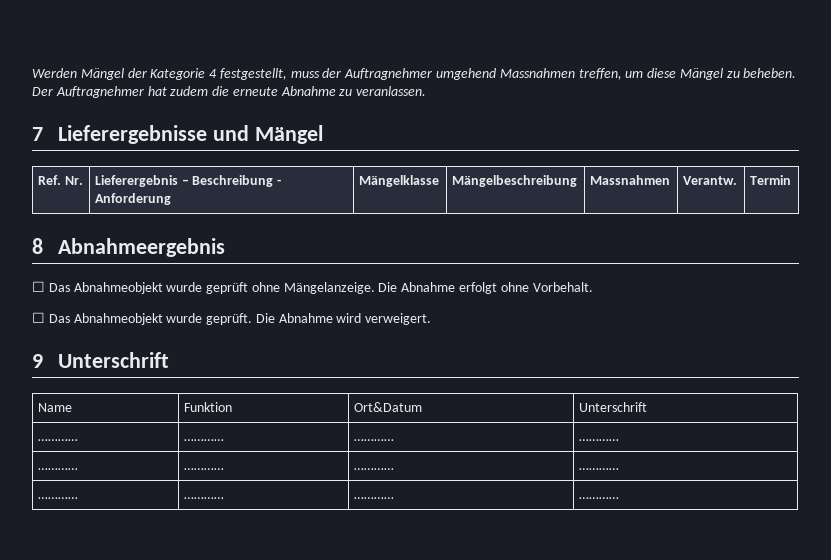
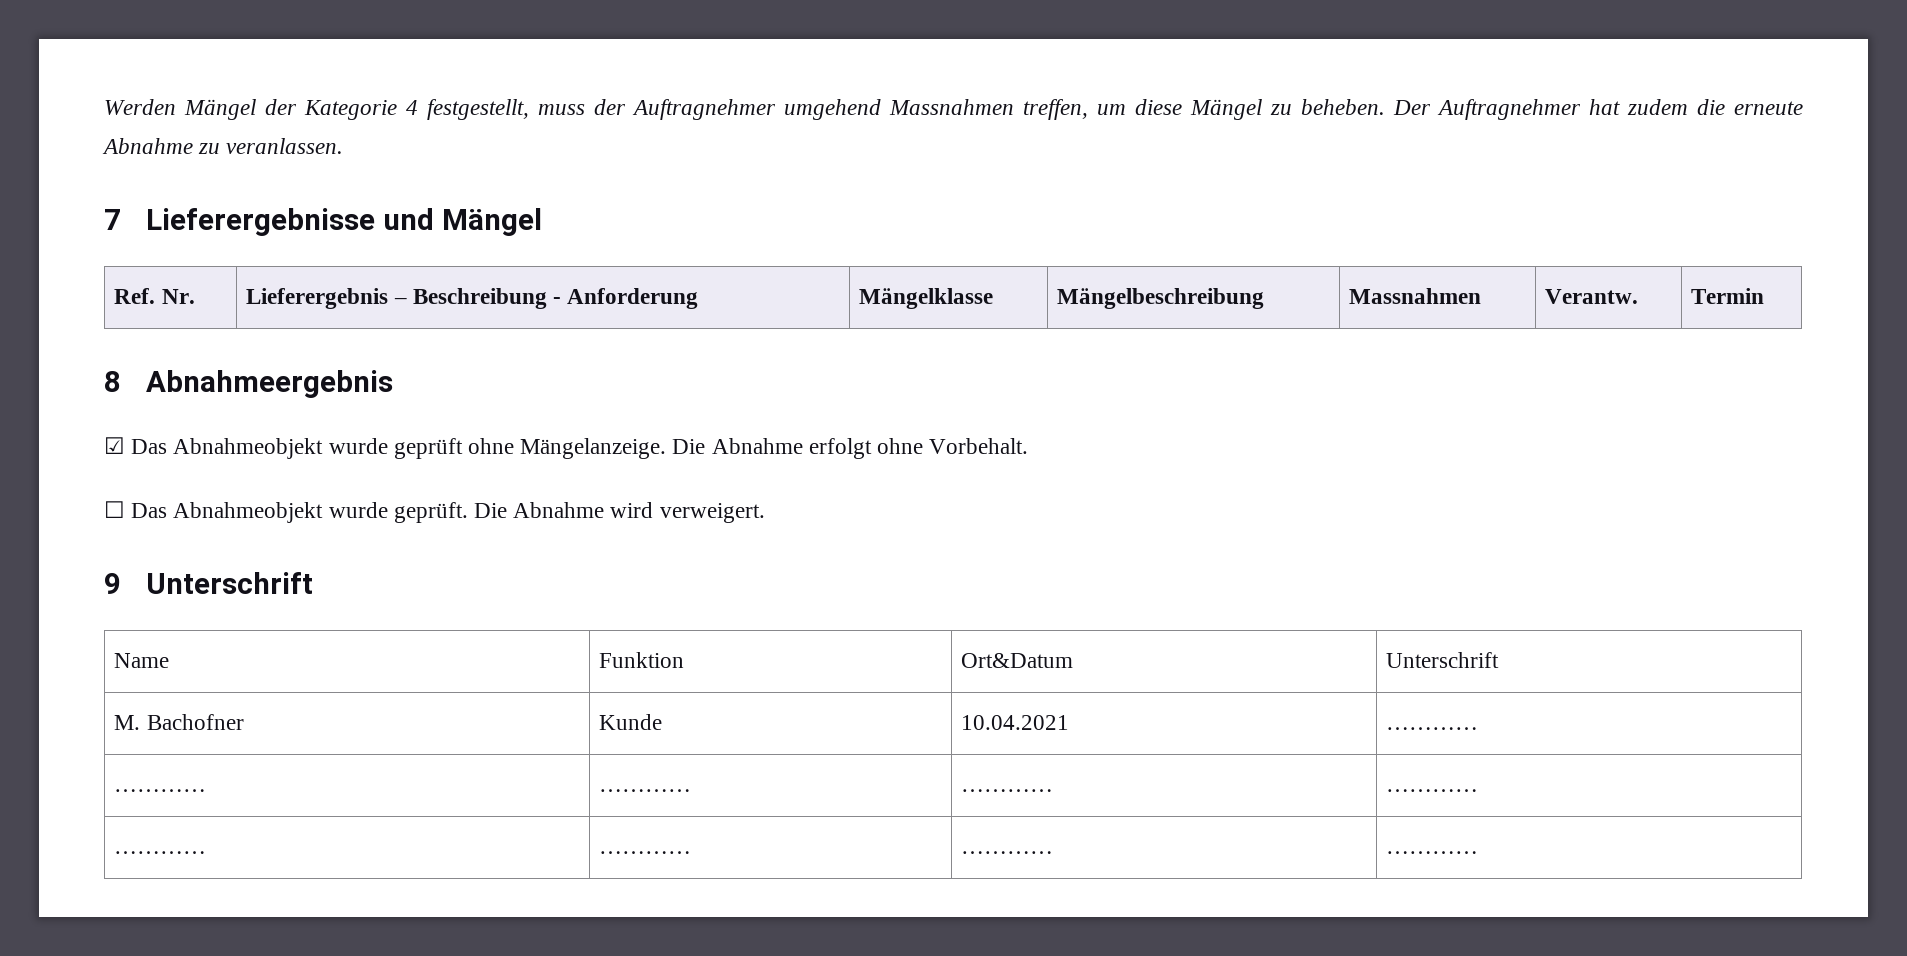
- ☐ Das Abnahmeobjekt wurde geprüft ohne Mängelanzeige.
+ ☑ Das Abnahmeobjekt wurde geprüft ohne Mängelanzeige.
  Name | Funktion | Ort&Datum | Unterschrift
- ………… | ………… | ………… | …………
+ M. Bachofner | Kunde | 10.04.2021 | …………

